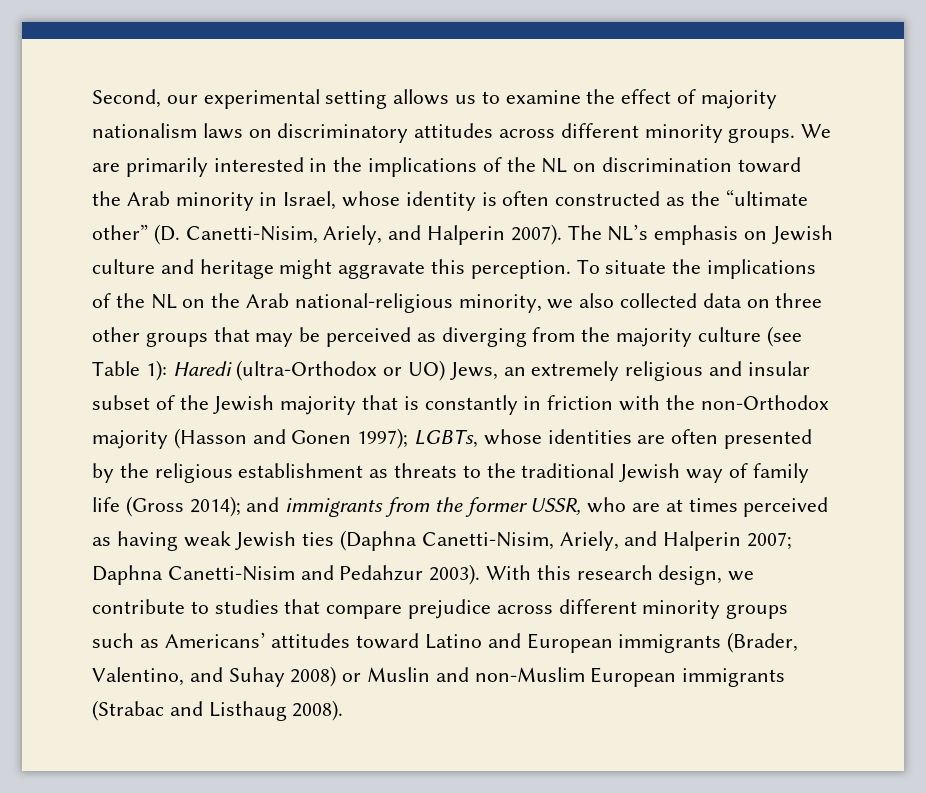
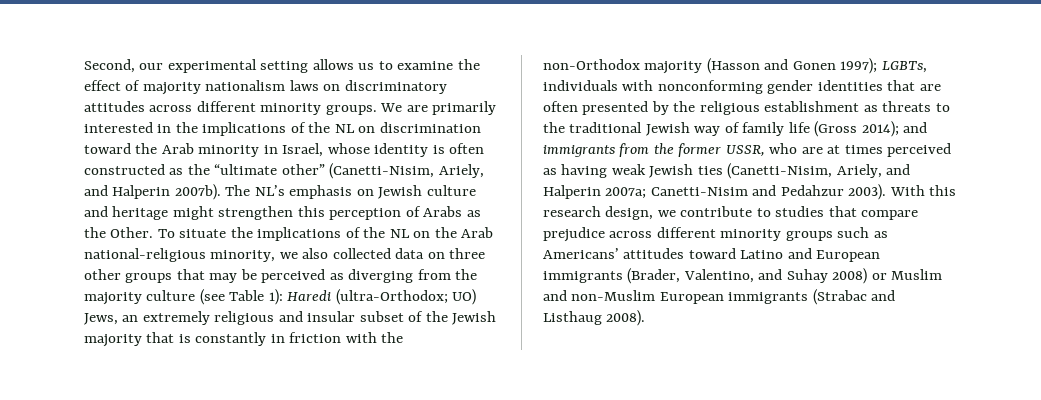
- We are primarily interested in the implications of the NL on discrimination toward the Arab minority in Israel, whose identity is often constructed as the “ultimate other” (D. Canetti-Nisim, Ariely, and Halperin 2007).
+ We are primarily interested in the implications of the NL on discrimination toward the Arab minority in Israel, whose identity is often constructed as the “ultimate other” (Canetti-Nisim, Ariely, and Halperin 2007b).
- The NL’s emphasis on Jewish culture and heritage might aggravate this perception.
+ The NL’s emphasis on Jewish culture and heritage might strengthen this perception of Arabs as the Other.
- Haredi (ultra-Orthodox or UO) Jews, an extremely religious and insular subset of the Jewish majority that is constantly in friction with the non-Orthodox majority (Hasson and Gonen 1997);
+ Haredi (ultra-Orthodox; UO) Jews, an extremely religious and insular subset of the Jewish majority that is constantly in friction with the non-Orthodox majority (Hasson and Gonen 1997);
- LGBTs, whose identities are often presented by the religious establishment as threats to the traditional Jewish way of family life (Gross 2014);
+ LGBTs, individuals with nonconforming gender identities that are often presented by the religious establishment as threats to the traditional Jewish way of family life (Gross 2014);
- and immigrants from the former USSR, who are at times perceived as having weak Jewish ties (Daphna Canetti-Nisim, Ariely, and Halperin 2007; Daphna Canetti-Nisim and Pedahzur 2003).
+ and immigrants from the former USSR, who are at times perceived as having weak Jewish ties (Canetti-Nisim, Ariely, and Halperin 2007a; Canetti-Nisim and Pedahzur 2003).
- With this research design, we contribute to studies that compare prejudice across different minority groups such as Americans’ attitudes toward Latino and European immigrants (Brader, Valentino, and Suhay 2008) or Muslin and non-Muslim European immigrants (Strabac and Listhaug 2008).
+ With this research design, we contribute to studies that compare prejudice across different minority groups such as Americans’ attitudes toward Latino and European immigrants (Brader, Valentino, and Suhay 2008) or Muslim and non-Muslim European immigrants (Strabac and Listhaug 2008).

